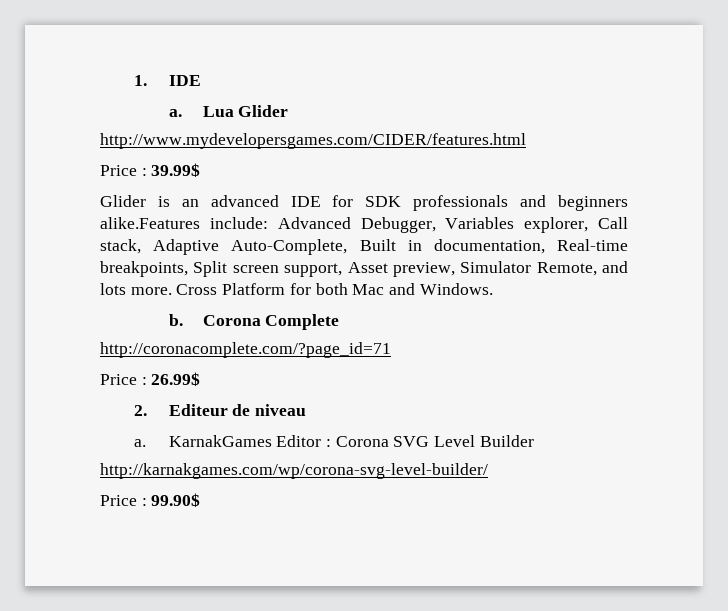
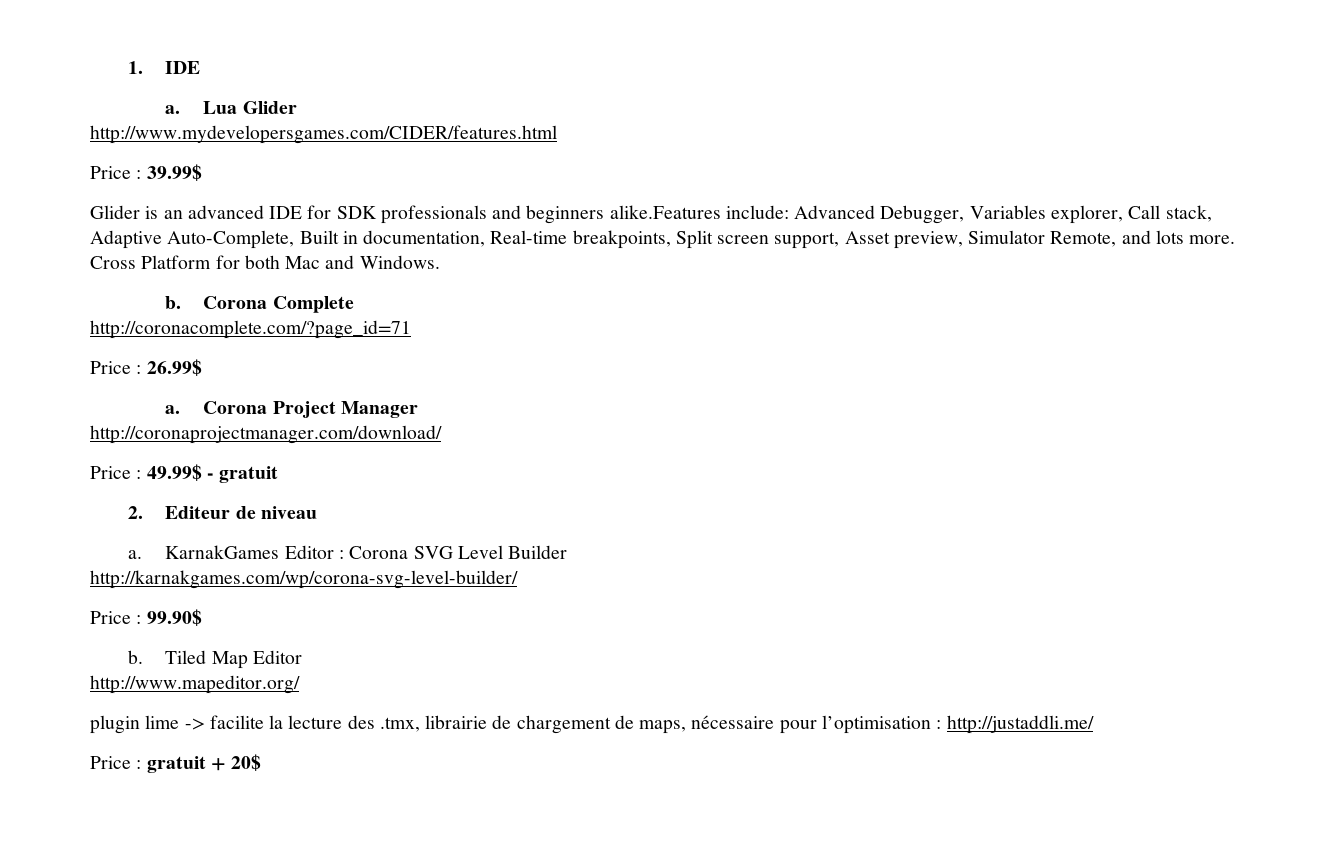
+ a. Corona Project Manager
+ http://coronaprojectmanager.com/download/
+ Price : 49.99$ - gratuit
+ b. Tiled Map Editor
+ http://www.mapeditor.org/
+ plugin lime -> facilite la lecture des .tmx, librairie de chargement de maps, nécessaire pour l’optimisation : http://justaddli.me/
+ Price : gratuit + 20$

